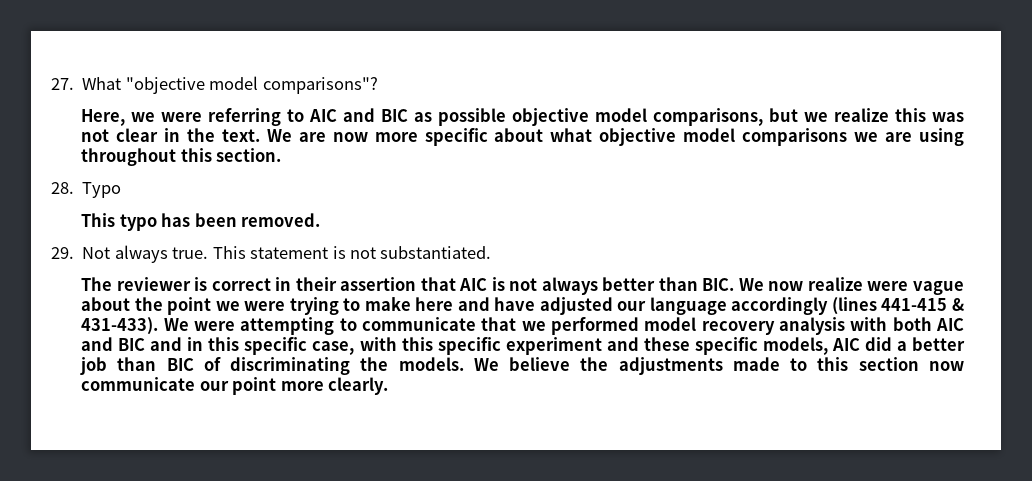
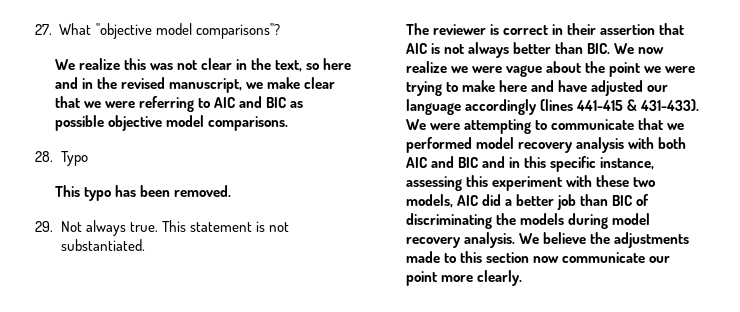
- Here, we were referring to AIC and BIC as possible objective model comparisons, but we realize this was not clear in the text. We are now more specific about what objective model comparisons we are using throughout this section.
+ We realize this was not clear in the text, so here and in the revised manuscript, we make clear that we were referring to AIC and BIC as possible objective model comparisons.
- The reviewer is correct in their assertion that AIC is not always better than BIC. We now realize were vague about the point we were trying to make here and have adjusted our language accordingly (lines 441-415 & 431-433).
+ The reviewer is correct in their assertion that AIC is not always better than BIC. We now realize we were vague about the point we were trying to make here and have adjusted our language accordingly (lines 441-415 & 431-433).
- We were attempting to communicate that we performed model recovery analysis with both AIC and BIC and in this specific case, with this specific experiment and these specific models, AIC did a better job than BIC of discriminating the models.
+ We were attempting to communicate that we performed model recovery analysis with both AIC and BIC and in this specific instance, assessing this experiment with these two models, AIC did a better job than BIC of discriminating the models during model recovery analysis.

